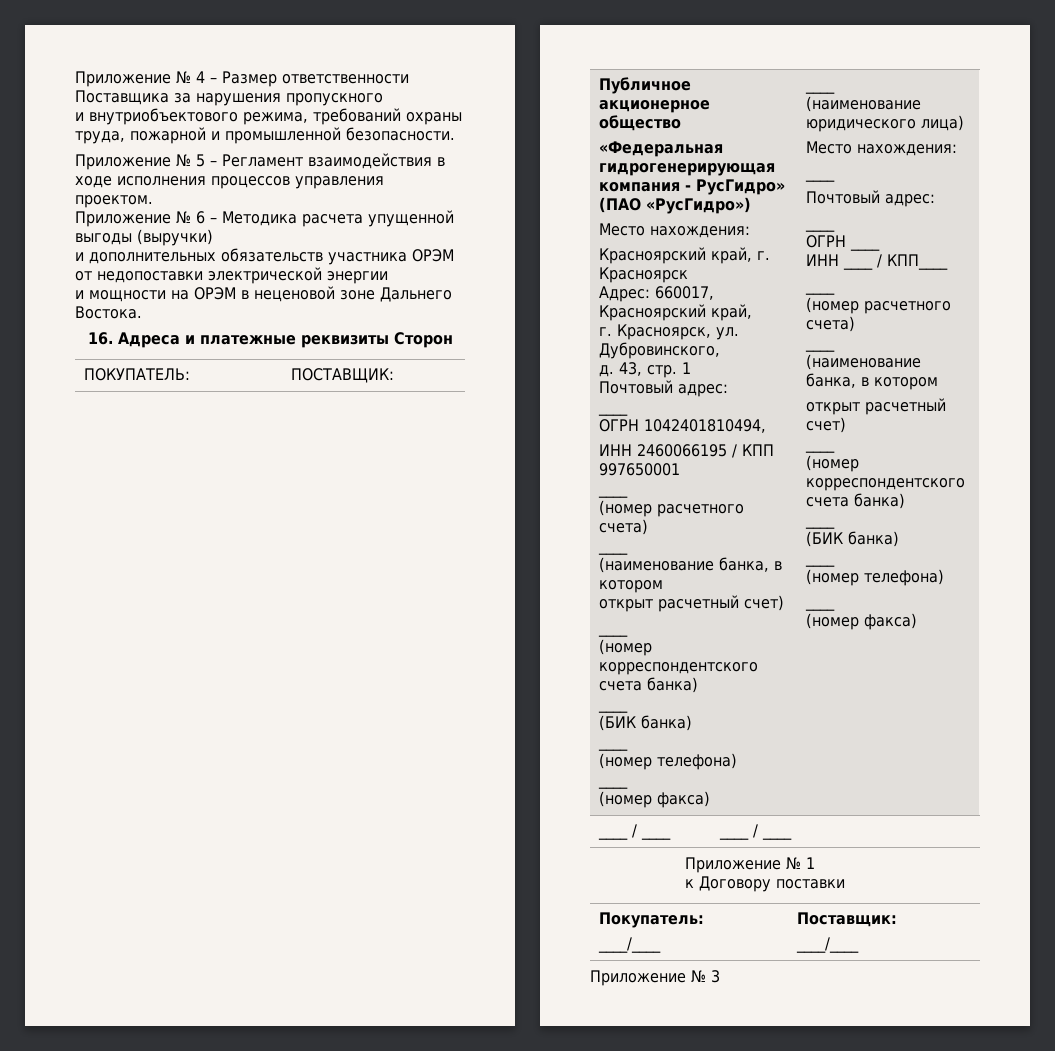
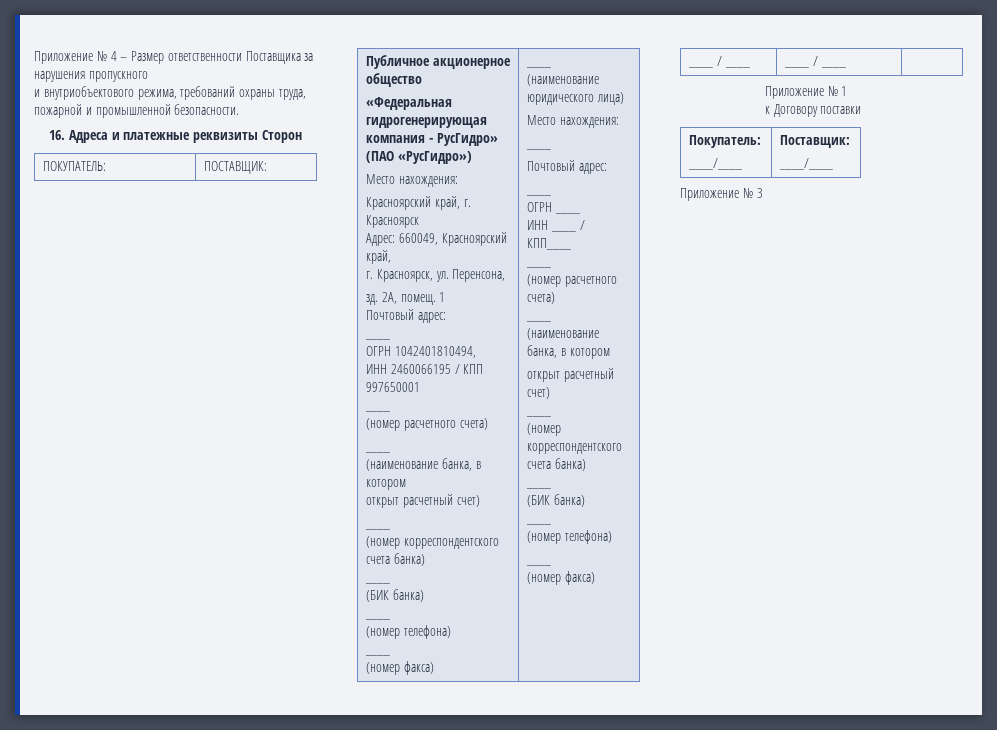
- Приложение № 5 – Регламент взаимодействия в ходе исполнения процессов управления проектом.
- Приложение № 6 – Методика расчета упущенной выгоды (выручки)
- и дополнительных обязательств участника ОРЭМ от недопоставки электрической энергии
- и мощности на ОРЭМ в неценовой зоне Дальнего Востока.
- Адрес: 660017, Красноярский край,
+ Адрес: 660049, Красноярский край,
- г. Красноярск, ул. Дубровинского,
- д. 43, стр. 1
+ г. Красноярск, ул. Перенсона,
+ зд. 2А, помещ. 1

